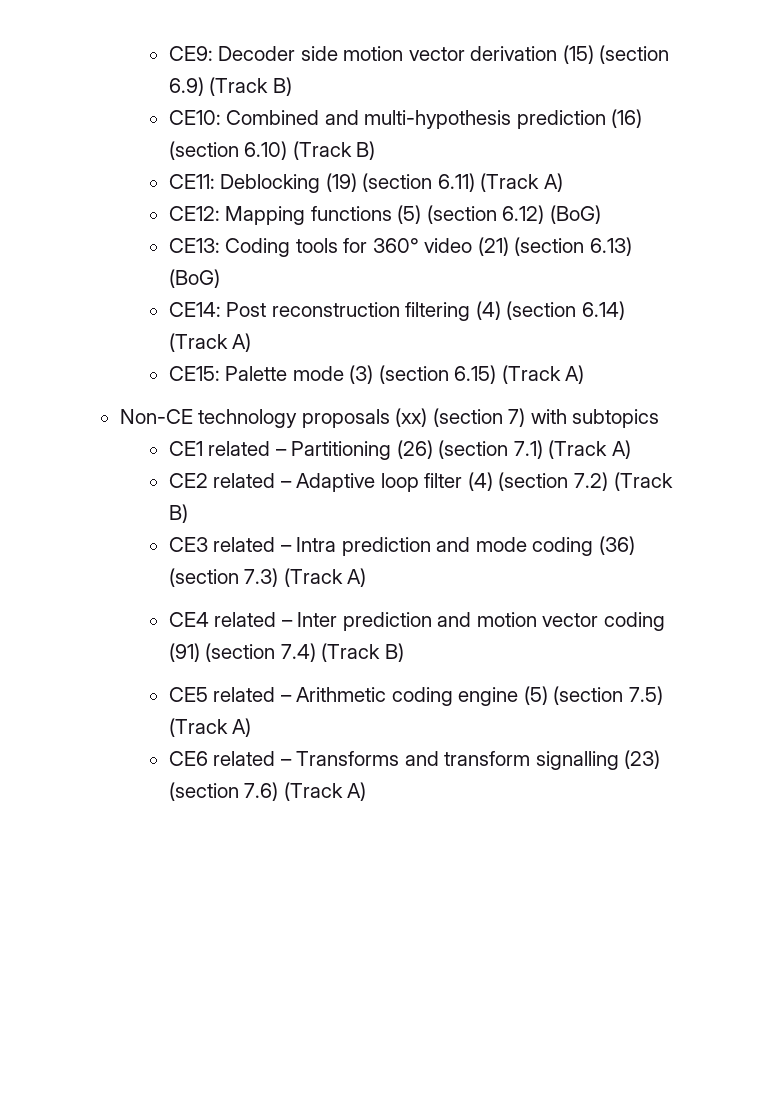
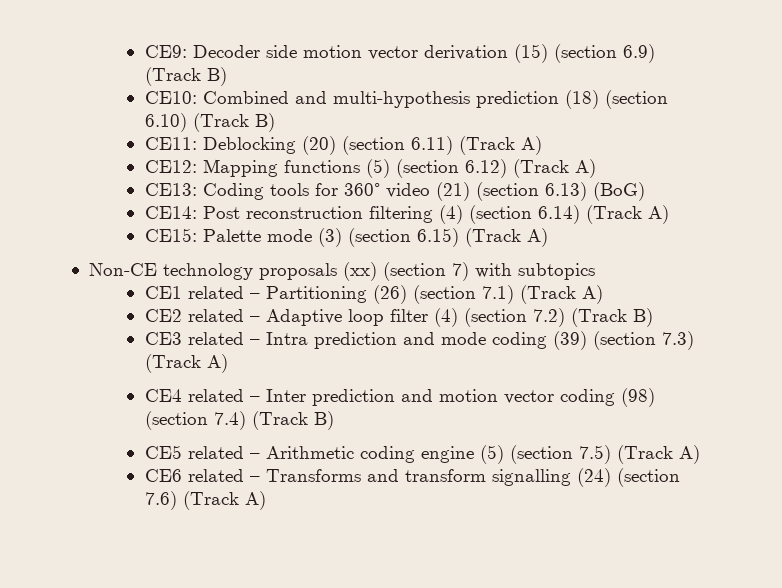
- CE10: Combined and multi-hypothesis prediction (16) (section 6.10) (Track B)
+ CE10: Combined and multi-hypothesis prediction (18) (section 6.10) (Track B)
- CE11: Deblocking (19) (section 6.11) (Track A)
+ CE11: Deblocking (20) (section 6.11) (Track A)
- CE12: Mapping functions (5) (section 6.12) (BoG)
+ CE12: Mapping functions (5) (section 6.12) (Track A)
- CE3 related – Intra prediction and mode coding (36) (section 7.3) (Track A)
+ CE3 related – Intra prediction and mode coding (39) (section 7.3) (Track A)
- CE4 related – Inter prediction and motion vector coding (91) (section 7.4) (Track B)
+ CE4 related – Inter prediction and motion vector coding (98) (section 7.4) (Track B)
- CE6 related – Transforms and transform signalling (23) (section 7.6) (Track A)
+ CE6 related – Transforms and transform signalling (24) (section 7.6) (Track A)

